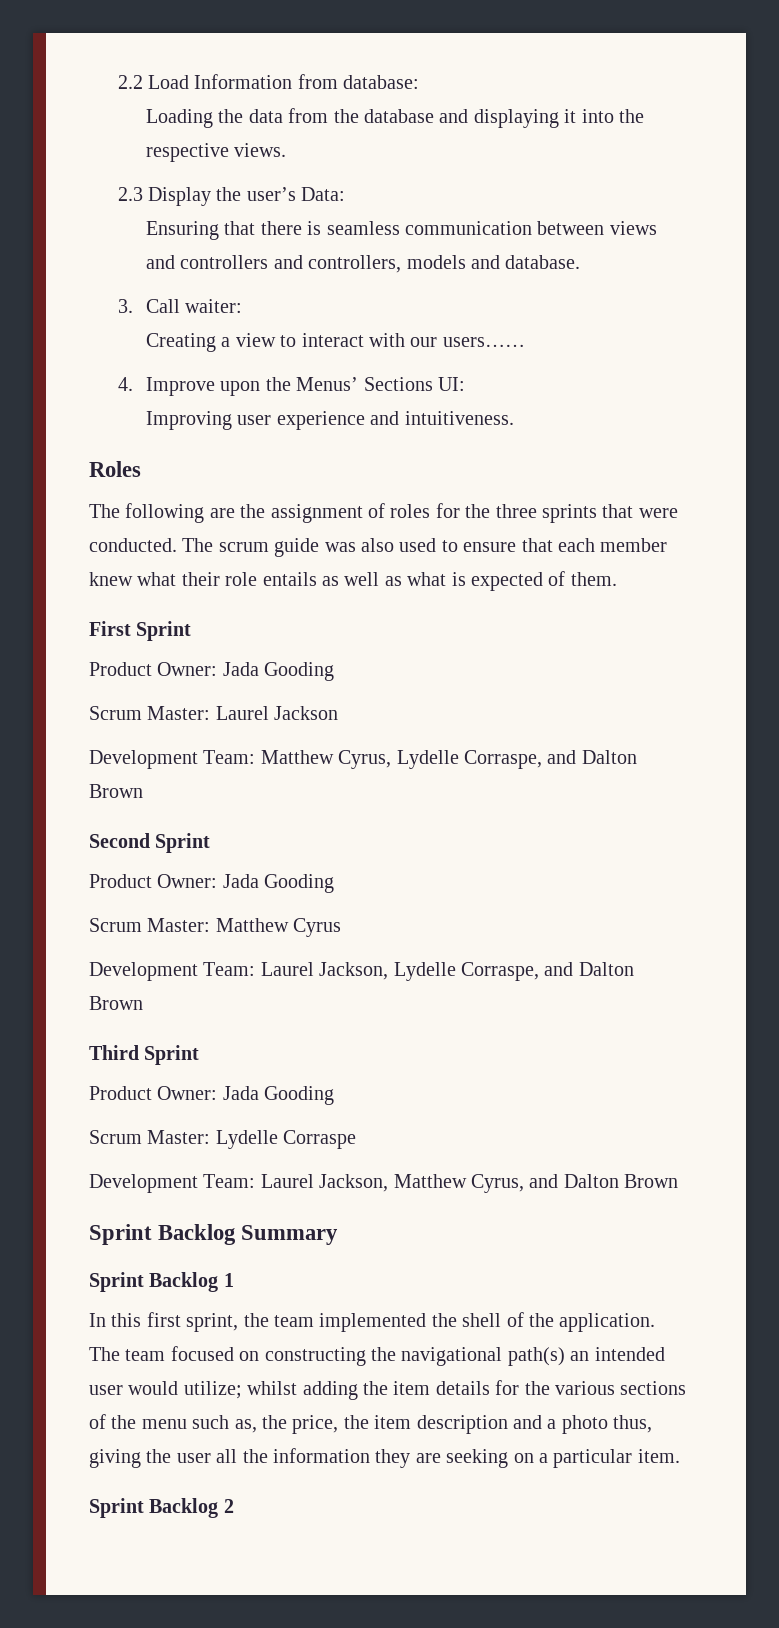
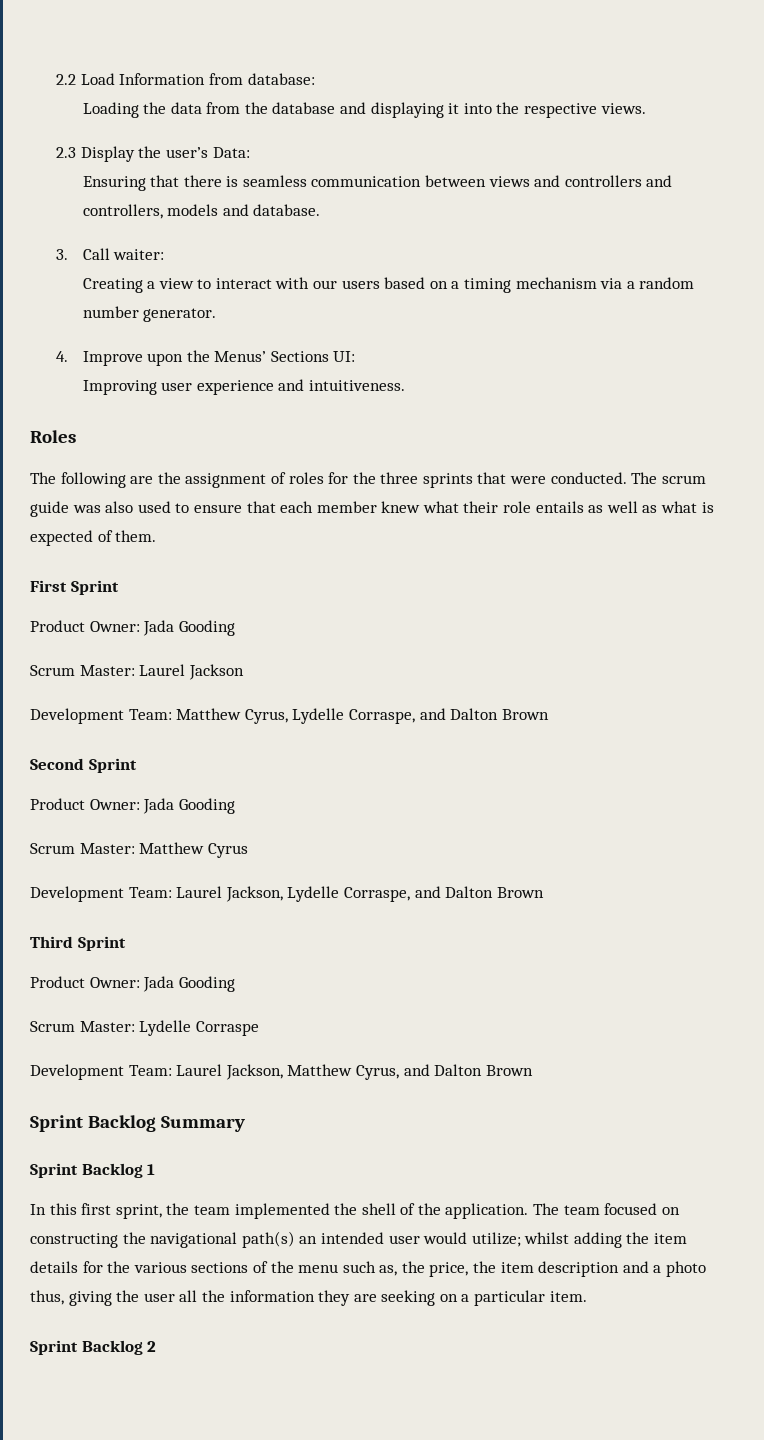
- Creating a view to interact with our users……
+ Creating a view to interact with our users based on a timing mechanism via a random number generator.

